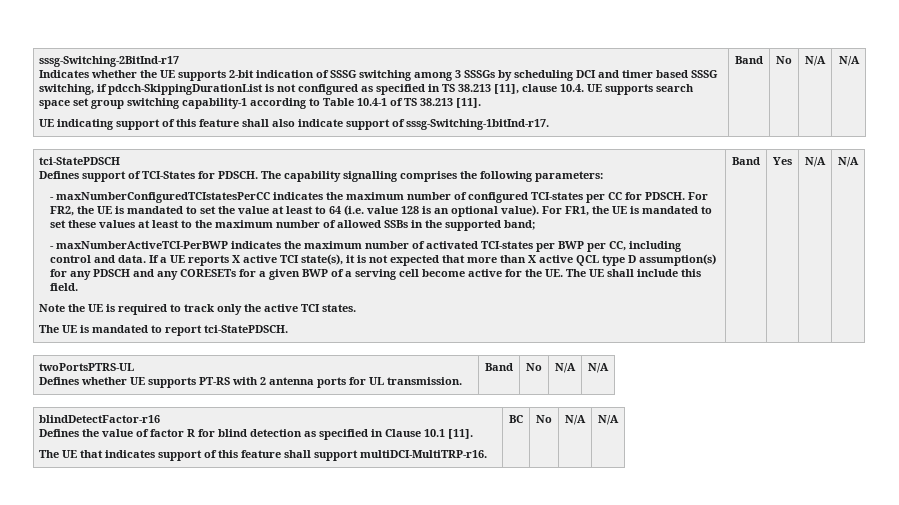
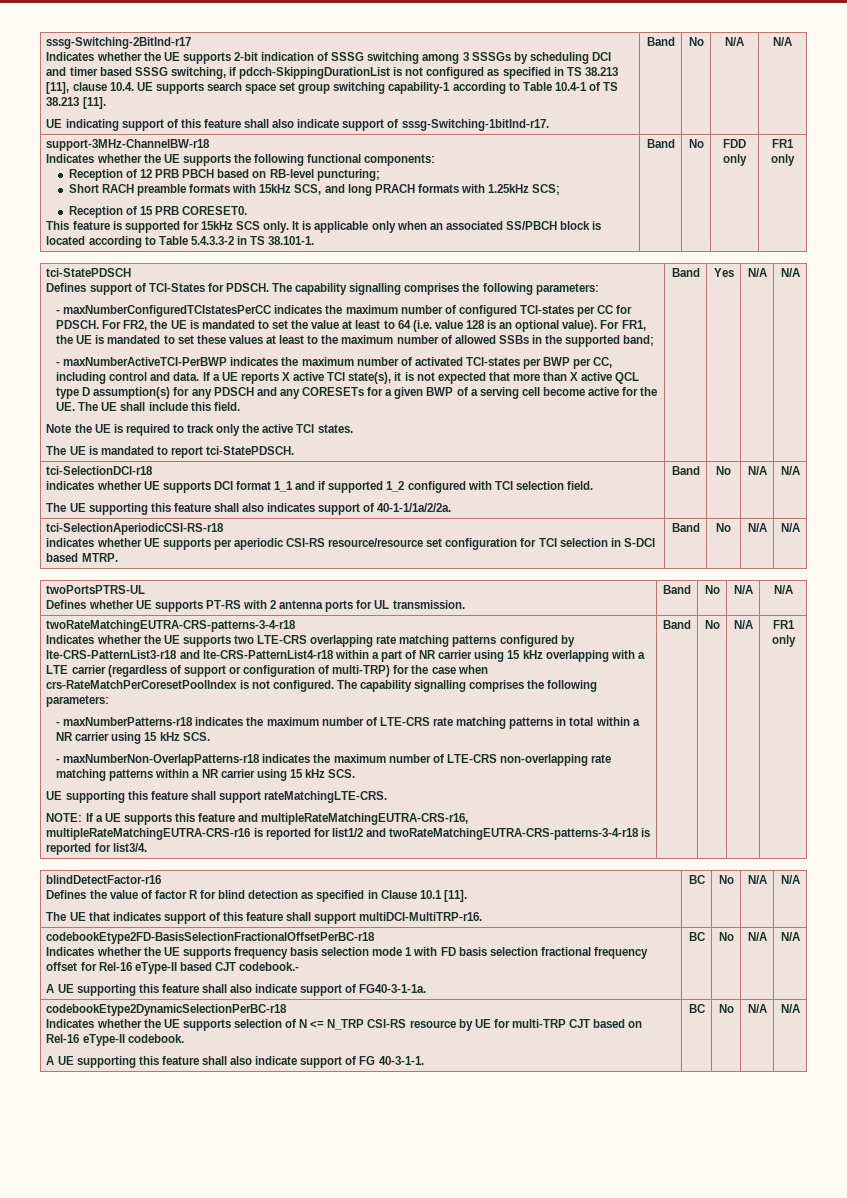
+ support-3MHz-ChannelBW-r18
+ Indicates whether the UE supports the following functional components:
+ Reception of 12 PRB PBCH based on RB-level puncturing;
+ Short RACH preamble formats with 15kHz SCS, and long PRACH formats with 1.25kHz SCS;
+ Reception of 15 PRB CORESET0.
+ This feature is supported for 15kHz SCS only. It is applicable only when an associated SS/PBCH block is located according to Table 5.4.3.3-2 in TS 38.101-1. | Band | No | FDD only | FR1 only
+ tci-SelectionDCI-r18
+ indicates whether UE supports DCI format 1_1 and if supported 1_2 configured with TCI selection field.
+ The UE supporting this feature shall also indicates support of 40-1-1/1a/2/2a. | Band | No | N/A | N/A
+ tci-SelectionAperiodicCSI-RS-r18
+ indicates whether UE supports per aperiodic CSI-RS resource/resource set configuration for TCI selection in S-DCI based MTRP. | Band | No | N/A | N/A
  twoPortsPTRS-UL
  Defines whether UE supports PT-RS with 2 antenna ports for UL transmission. | Band | No | N/A | N/A
+ twoRateMatchingEUTRA-CRS-patterns-3-4-r18
+ Indicates whether the UE supports two LTE-CRS overlapping rate matching patterns configured by lte-CRS-PatternList3-r18 and lte-CRS-PatternList4-r18 within a part of NR carrier using 15 kHz overlapping with a LTE carrier (regardless of support or configuration of multi-TRP) for the case when crs-RateMatchPerCoresetPoolIndex is not configured. The capability signalling comprises the following parameters:
+ - maxNumberPatterns-r18 indicates the maximum number of LTE-CRS rate matching patterns in total within a NR carrier using 15 kHz SCS.
+ - maxNumberNon-OverlapPatterns-r18 indicates the maximum number of LTE-CRS non-overlapping rate matching patterns within a NR carrier using 15 kHz SCS.
+ UE supporting this feature shall support rateMatchingLTE-CRS.
+ NOTE: If a UE supports this feature and multipleRateMatchingEUTRA-CRS-r16, multipleRateMatchingEUTRA-CRS-r16 is reported for list1/2 and twoRateMatchingEUTRA-CRS-patterns-3-4-r18 is reported for list3/4. | Band | No | N/A | FR1 only
+ codebookEtype2FD-BasisSelectionFractionalOffsetPerBC-r18
+ Indicates whether the UE supports frequency basis selection mode 1 with FD basis selection fractional frequency offset for Rel-16 eType-II based CJT codebook.-
+ A UE supporting this feature shall also indicate support of FG40-3-1-1a. | BC | No | N/A | N/A
+ codebookEtype2DynamicSelectionPerBC-r18
+ Indicates whether the UE supports selection of N <= N_TRP CSI-RS resource by UE for multi-TRP CJT based on Rel-16 eType-II codebook.
+ A UE supporting this feature shall also indicate support of FG 40-3-1-1. | BC | No | N/A | N/A

